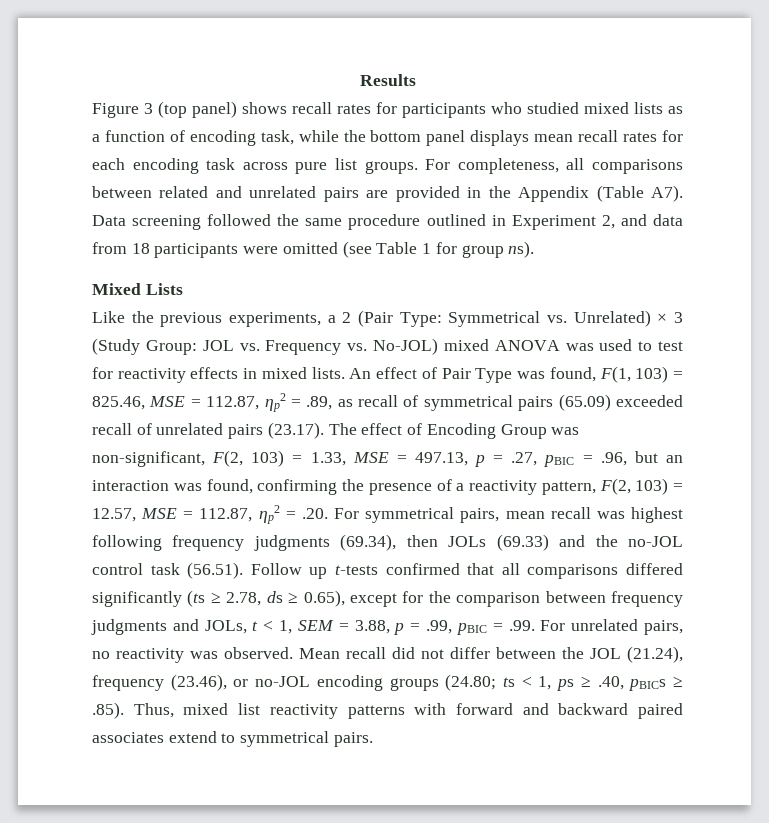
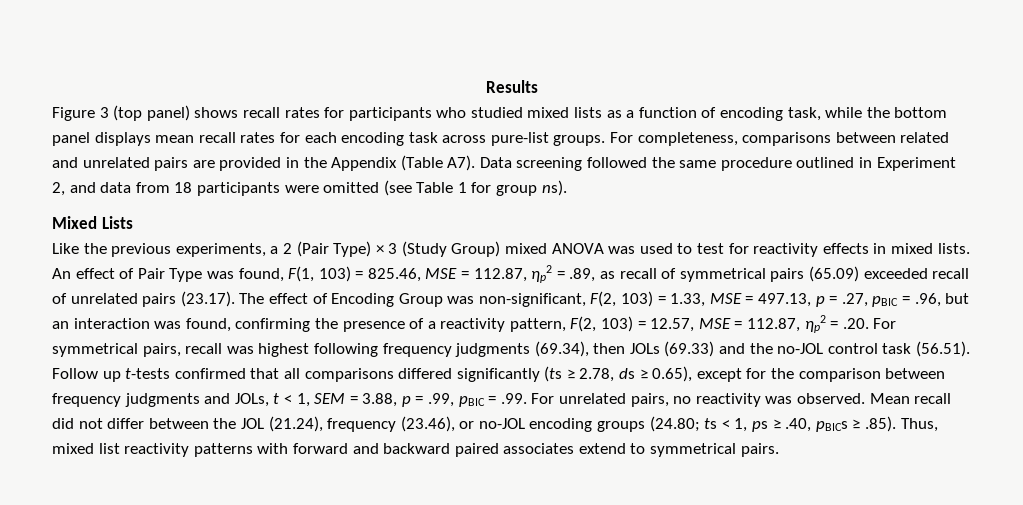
- Figure 3 (top panel) shows recall rates for participants who studied mixed lists as a function of encoding task, while the bottom panel displays mean recall rates for each encoding task across pure list groups.
+ Figure 3 (top panel) shows recall rates for participants who studied mixed lists as a function of encoding task, while the bottom panel displays mean recall rates for each encoding task across pure-list groups.
- For completeness, all comparisons between related and unrelated pairs are provided in the Appendix (Table A7). Data screening followed the same procedure outlined in Experiment 2, and data from 18 participants were omitted (see Table 1 for group ns).
+ For completeness, comparisons between related and unrelated pairs are provided in the Appendix (Table A7). Data screening followed the same procedure outlined in Experiment 2, and data from 18 participants were omitted (see Table 1 for group ns).
- Like the previous experiments, a 2 (Pair Type: Symmetrical vs. Unrelated) × 3 (Study Group: JOL vs. Frequency vs. No-JOL) mixed ANOVA was used to test for reactivity effects in mixed lists.
+ Like the previous experiments, a 2 (Pair Type) × 3 (Study Group) mixed ANOVA was used to test for reactivity effects in mixed lists.
- An effect of Pair Type was found, F(1, 103) = 825.46, MSE = 112.87, ηp2 = .89, as recall of symmetrical pairs (65.09) exceeded recall of unrelated pairs (23.17). The effect of Encoding Group was non-significant, F(2, 103) = 1.33, MSE = 497.13, p = .27, pBIC = .96, but an interaction was found, confirming the presence of a reactivity pattern, F(2, 103) = 12.57, MSE = 112.87, ηp2 = .20. For symmetrical pairs, mean recall was highest following frequency judgments (69.34), then JOLs (69.33) and the no-JOL control task (56.51). Follow up t-tests confirmed that all comparisons differed significantly (ts ≥ 2.78, ds ≥ 0.65), except for the comparison between frequency judgments and JOLs, t < 1, SEM = 3.88, p = .99, pBIC = .99. For unrelated pairs, no reactivity was observed.
+ An effect of Pair Type was found, F(1, 103) = 825.46, MSE = 112.87, ηp2 = .89, as recall of symmetrical pairs (65.09) exceeded recall of unrelated pairs (23.17). The effect of Encoding Group was non-significant, F(2, 103) = 1.33, MSE = 497.13, p = .27, pBIC = .96, but an interaction was found, confirming the presence of a reactivity pattern, F(2, 103) = 12.57, MSE = 112.87, ηp2 = .20. For symmetrical pairs, recall was highest following frequency judgments (69.34), then JOLs (69.33) and the no-JOL control task (56.51). Follow up t-tests confirmed that all comparisons differed significantly (ts ≥ 2.78, ds ≥ 0.65), except for the comparison between frequency judgments and JOLs, t < 1, SEM = 3.88, p = .99, pBIC = .99. For unrelated pairs, no reactivity was observed.

